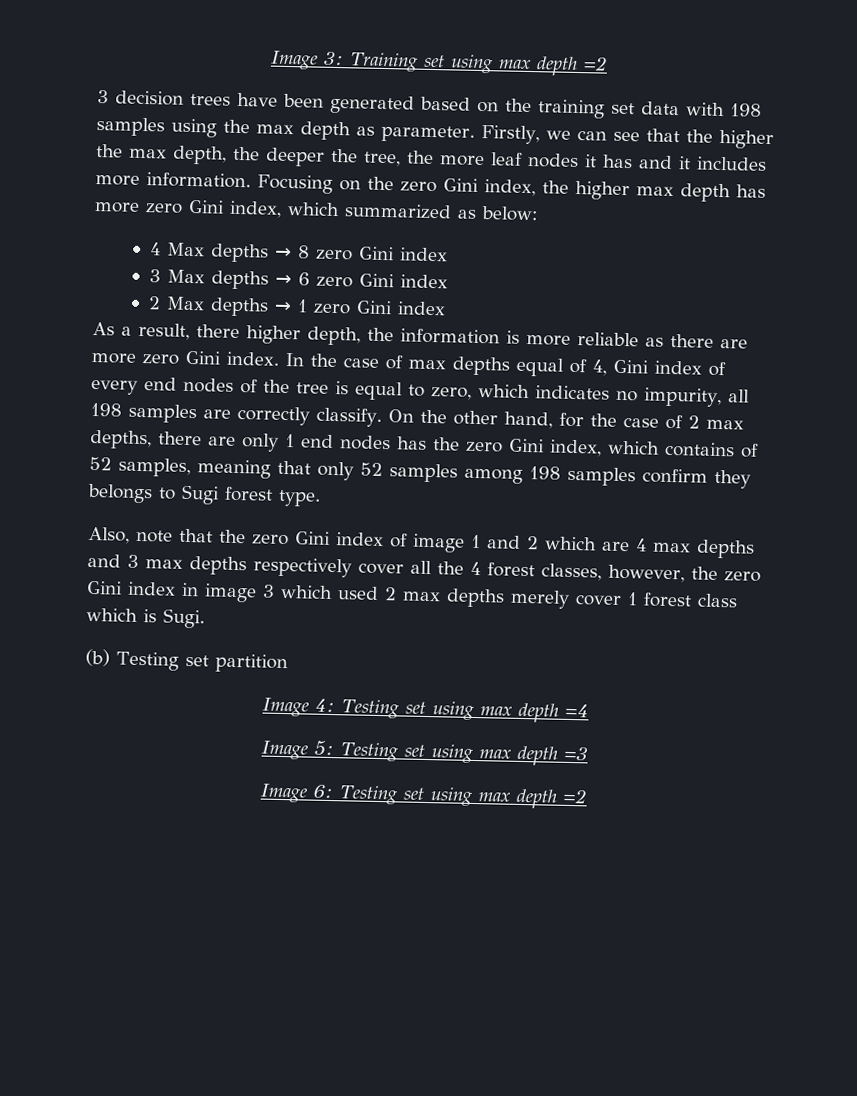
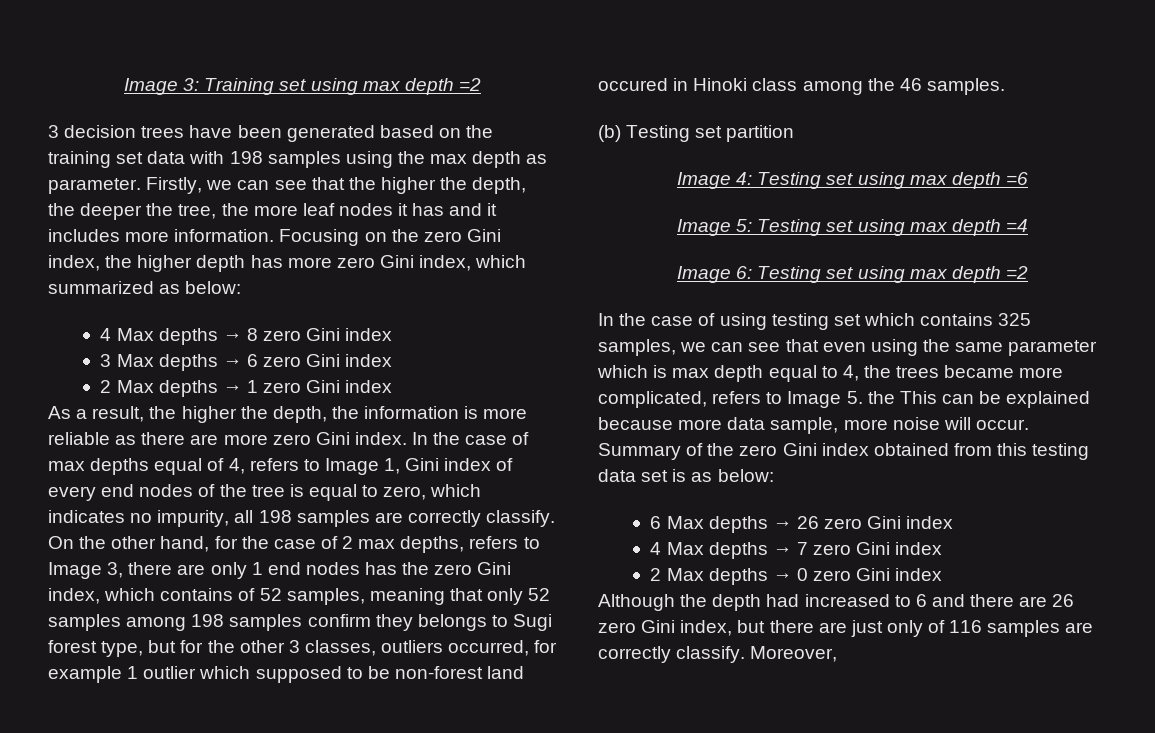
- Firstly, we can see that the higher the max depth, the deeper the tree, the more leaf nodes it has and it includes more information.
+ Firstly, we can see that the higher the depth, the deeper the tree, the more leaf nodes it has and it includes more information.
- Focusing on the zero Gini index, the higher max depth has more zero Gini index, which summarized as below:
+ Focusing on the zero Gini index, the higher depth has more zero Gini index, which summarized as below:
- As a result, there higher depth, the information is more reliable as there are more zero Gini index.
+ As a result, the higher the depth, the information is more reliable as there are more zero Gini index.
- In the case of max depths equal of 4, Gini index of every end nodes of the tree is equal to zero, which indicates no impurity, all 198 samples are correctly classify.
+ In the case of max depths equal of 4, refers to Image 1, Gini index of every end nodes of the tree is equal to zero, which indicates no impurity, all 198 samples are correctly classify.
- On the other hand, for the case of 2 max depths, there are only 1 end nodes has the zero Gini index, which contains of 52 samples, meaning that only 52 samples among 198 samples confirm they belongs to Sugi forest type.
- Also, note that the zero Gini index of image 1 and 2 which are 4 max depths and 3 max depths respectively cover all the 4 forest classes, however, the zero Gini index in image 3 which used 2 max depths merely cover 1 forest class which is Sugi.
+ On the other hand, for the case of 2 max depths, refers to Image 3, there are only 1 end nodes has the zero Gini index, which contains of 52 samples, meaning that only 52 samples among 198 samples confirm they belongs to Sugi forest type, but for the other 3 classes, outliers occurred, for example 1 outlier which supposed to be non-forest land occured in Hinoki class among the 46 samples.
- Image 4: Testing set using max depth =4
+ Image 4: Testing set using max depth =6
- Image 5: Testing set using max depth =3
+ Image 5: Testing set using max depth =4
+ In the case of using testing set which contains 325 samples, we can see that even using the same parameter which is max depth equal to 4, the trees became more complicated, refers to Image 5. the This can be explained because more data sample, more noise will occur. Summary of the zero Gini index obtained from this testing data set is as below:
+ 6 Max depths → 26 zero Gini index
+ 4 Max depths → 7 zero Gini index
+ 2 Max depths → 0 zero Gini index
+ Although the depth had increased to 6 and there are 26 zero Gini index, but there are just only of 116 samples are correctly classify. Moreover,

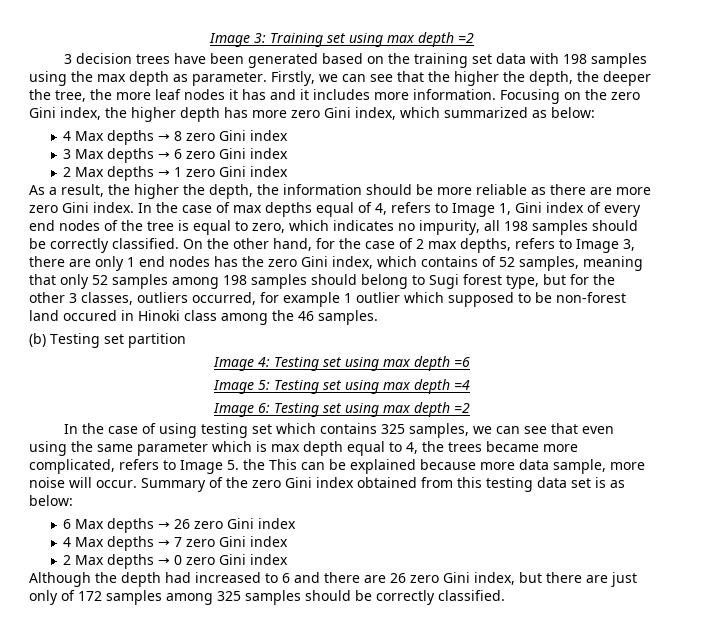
- As a result, the higher the depth, the information is more reliable as there are more zero Gini index.
+ As a result, the higher the depth, the information should be more reliable as there are more zero Gini index.
- In the case of max depths equal of 4, refers to Image 1, Gini index of every end nodes of the tree is equal to zero, which indicates no impurity, all 198 samples are correctly classify.
+ In the case of max depths equal of 4, refers to Image 1, Gini index of every end nodes of the tree is equal to zero, which indicates no impurity, all 198 samples should be correctly classified.
- On the other hand, for the case of 2 max depths, refers to Image 3, there are only 1 end nodes has the zero Gini index, which contains of 52 samples, meaning that only 52 samples among 198 samples confirm they belongs to Sugi forest type, but for the other 3 classes, outliers occurred, for example 1 outlier which supposed to be non-forest land occured in Hinoki class among the 46 samples.
+ On the other hand, for the case of 2 max depths, refers to Image 3, there are only 1 end nodes has the zero Gini index, which contains of 52 samples, meaning that only 52 samples among 198 samples should belong to Sugi forest type, but for the other 3 classes, outliers occurred, for example 1 outlier which supposed to be non-forest land occured in Hinoki class among the 46 samples.
- Although the depth had increased to 6 and there are 26 zero Gini index, but there are just only of 116 samples are correctly classify. Moreover,
+ Although the depth had increased to 6 and there are 26 zero Gini index, but there are just only of 172 samples among 325 samples should be correctly classified.

